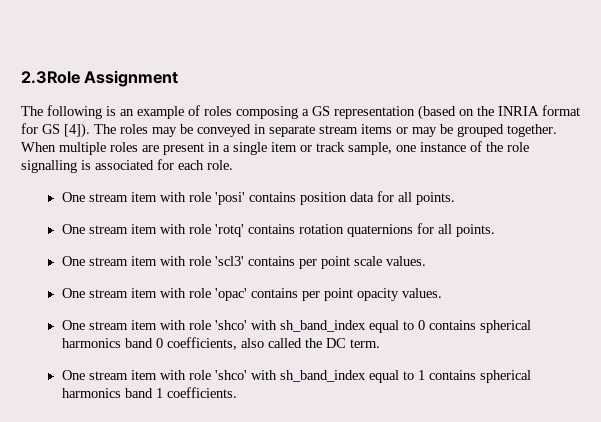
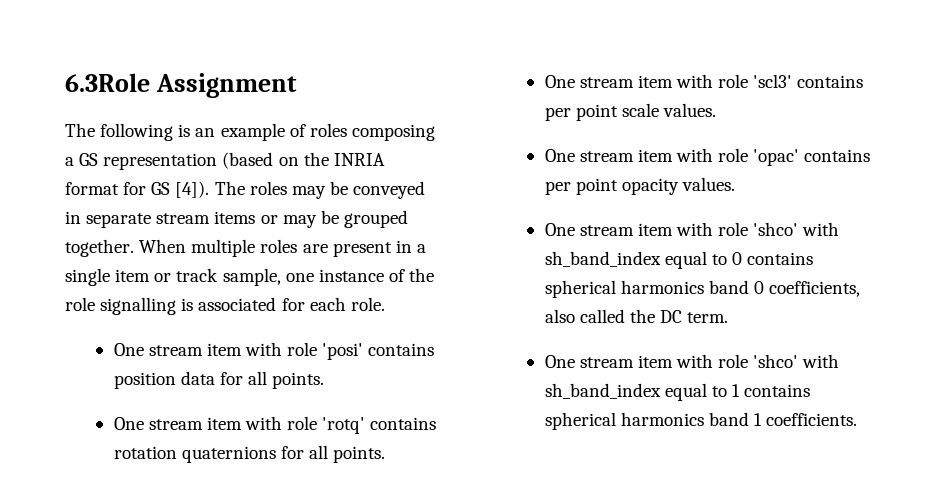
- 2.3Role Assignment
+ 6.3Role Assignment

